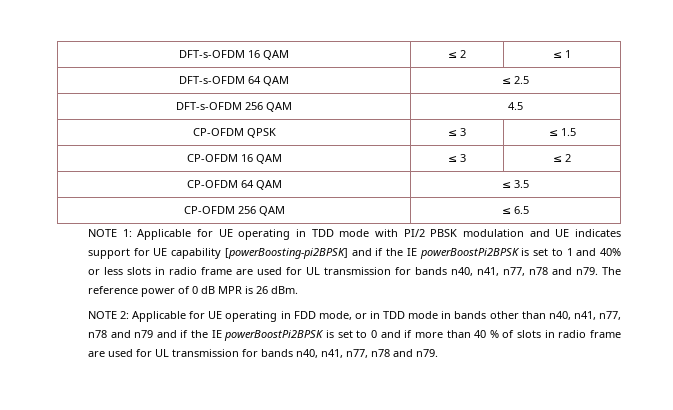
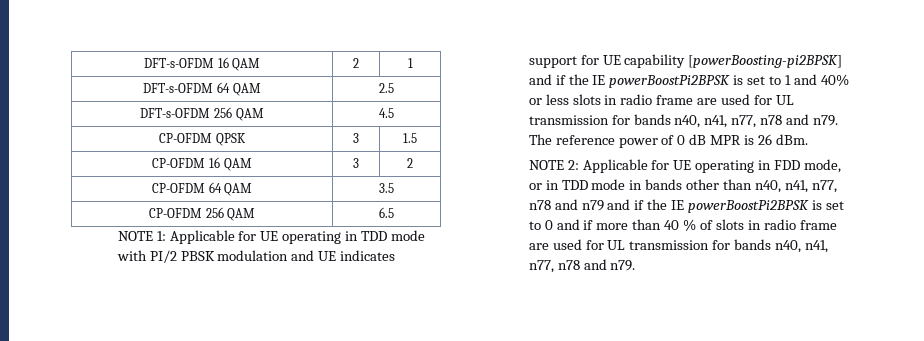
- DFT-s-OFDM 16 QAM | ≤ 2 | ≤ 1
+ DFT-s-OFDM 16 QAM | 2 | 1
- DFT-s-OFDM 64 QAM | ≤ 2.5
+ DFT-s-OFDM 64 QAM | 2.5
- CP-OFDM QPSK | ≤ 3 | ≤ 1.5
+ CP-OFDM QPSK | 3 | 1.5
- CP-OFDM 16 QAM | ≤ 3 | ≤ 2
+ CP-OFDM 16 QAM | 3 | 2
- CP-OFDM 64 QAM | ≤ 3.5
+ CP-OFDM 64 QAM | 3.5
- CP-OFDM 256 QAM | ≤ 6.5
+ CP-OFDM 256 QAM | 6.5

